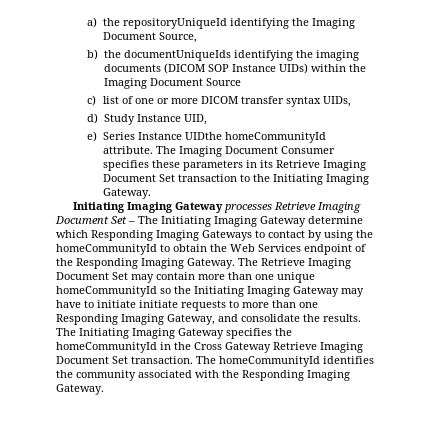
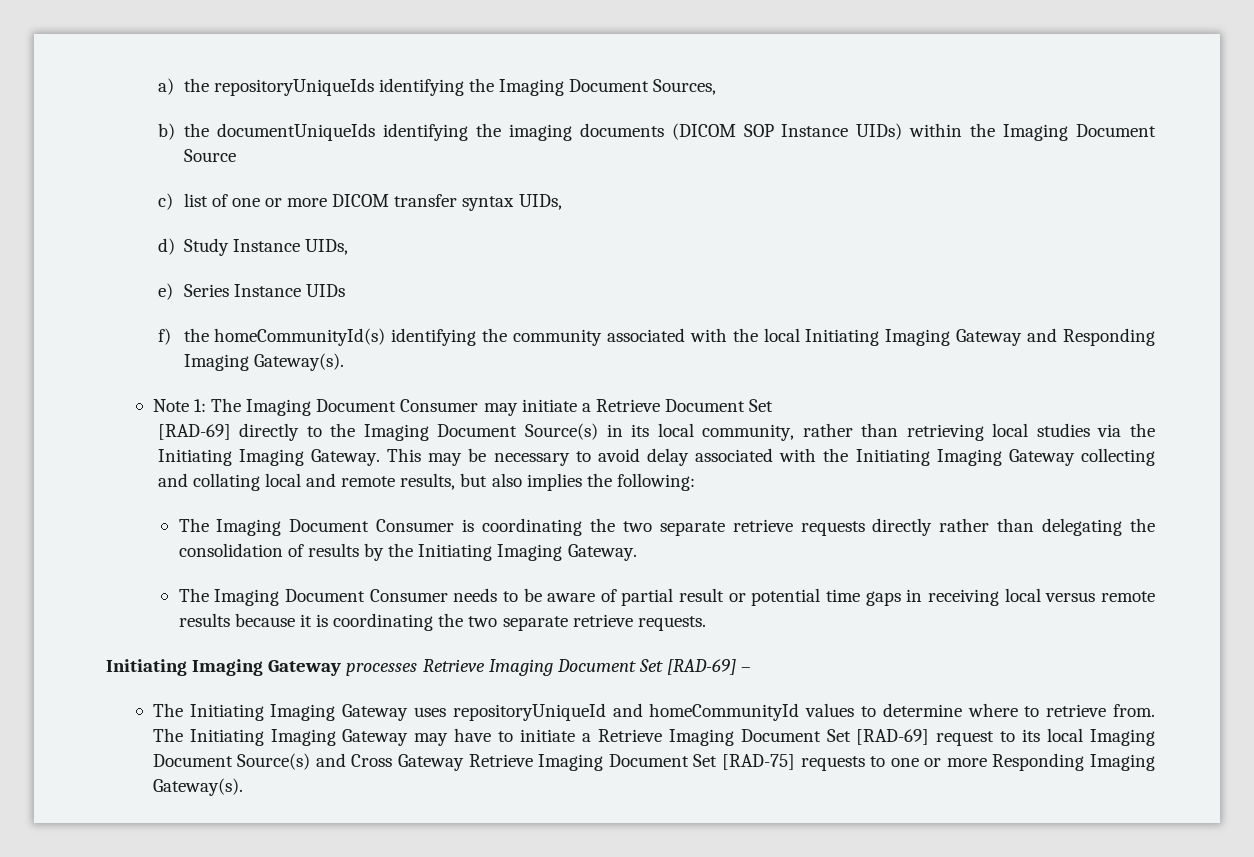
- a) the repositoryUniqueId identifying the Imaging Document Source,
+ a) the repositoryUniqueIds identifying the Imaging Document Sources,
- d) Study Instance UID,
+ d) Study Instance UIDs,
- e) Series Instance UIDthe homeCommunityId attribute. The Imaging Document Consumer specifies these parameters in its Retrieve Imaging Document Set transaction to the Initiating Imaging Gateway.
+ e) Series Instance UIDs
+ f) the homeCommunityId(s) identifying the community associated with the local Initiating Imaging Gateway and Responding Imaging Gateway(s).
+ Note 1: The Imaging Document Consumer may initiate a Retrieve Document Set
+ [RAD-69] directly to the Imaging Document Source(s) in its local community, rather than retrieving local studies via the Initiating Imaging Gateway. This may be necessary to avoid delay associated with the Initiating Imaging Gateway collecting and collating local and remote results, but also implies the following:
+ The Imaging Document Consumer is coordinating the two separate retrieve requests directly rather than delegating the consolidation of results by the Initiating Imaging Gateway.
+ The Imaging Document Consumer needs to be aware of partial result or potential time gaps in receiving local versus remote results because it is coordinating the two separate retrieve requests.
- Initiating Imaging Gateway processes Retrieve Imaging Document Set – The Initiating Imaging Gateway determine which Responding Imaging Gateways to contact by using the homeCommunityId to obtain the Web Services endpoint of the Responding Imaging Gateway. The Retrieve Imaging Document Set may contain more than one unique homeCommunityId so the Initiating Imaging Gateway may have to initiate initiate requests to more than one Responding Imaging Gateway, and consolidate the results. The Initiating Imaging Gateway specifies the homeCommunityId in the Cross Gateway Retrieve Imaging Document Set transaction. The homeCommunityId identifies the community associated with the Responding Imaging Gateway.
+ Initiating Imaging Gateway processes Retrieve Imaging Document Set [RAD-69] –
+ The Initiating Imaging Gateway uses repositoryUniqueId and homeCommunityId values to determine where to retrieve from. The Initiating Imaging Gateway may have to initiate a Retrieve Imaging Document Set [RAD-69] request to its local Imaging Document Source(s) and Cross Gateway Retrieve Imaging Document Set [RAD-75] requests to one or more Responding Imaging Gateway(s).

